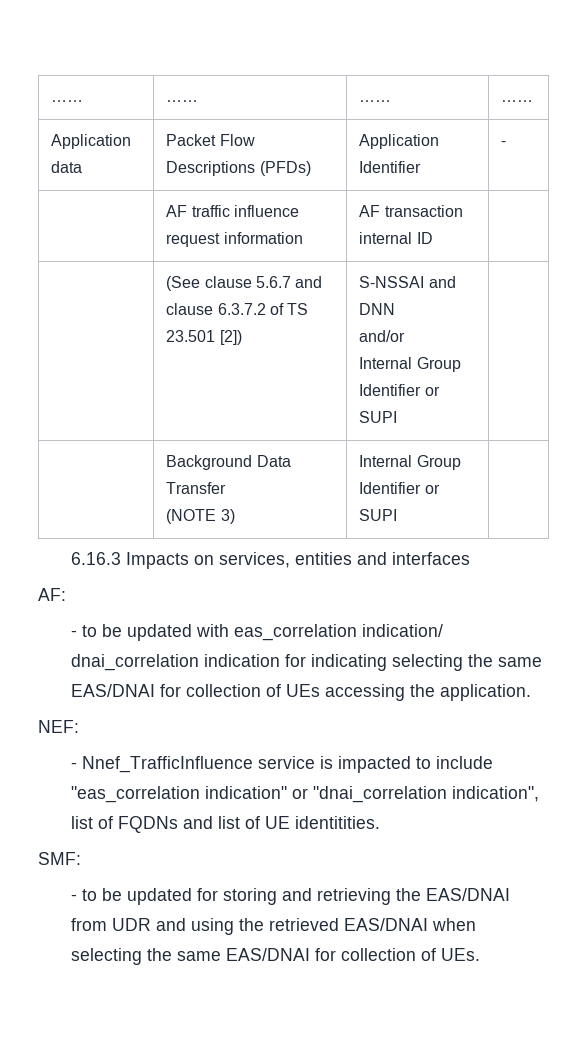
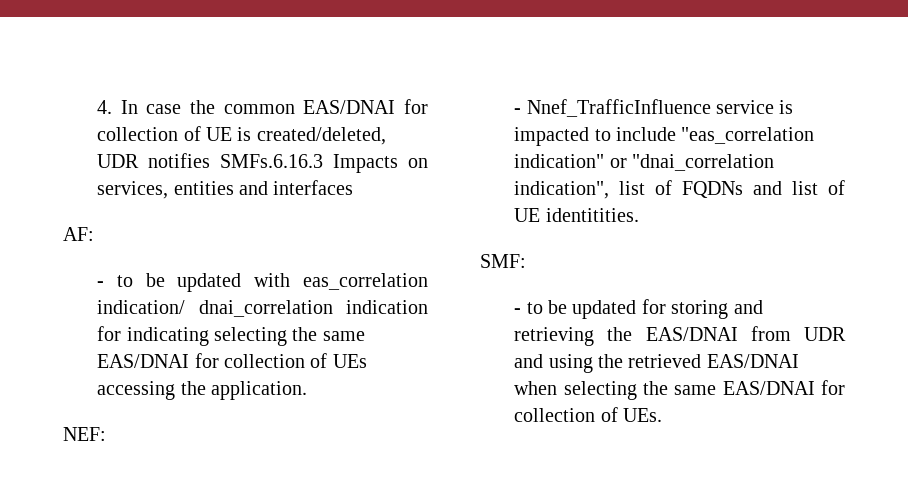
- …… | …… | …… | ……
- Application data | Packet Flow Descriptions (PFDs) | Application Identifier | -
- | AF traffic influence request information | AF transaction internal ID |
- | (See clause 5.6.7 and clause 6.3.7.2 of TS 23.501 [2]) | S-NSSAI and DNN
- and/or
- Internal Group Identifier or SUPI |
- | Background Data Transfer
- (NOTE 3) | Internal Group Identifier or SUPI |
- 6.16.3 Impacts on services, entities and interfaces
+ 4. In case the common EAS/DNAI for collection of UE is created/deleted, UDR notifies SMFs.6.16.3 Impacts on services, entities and interfaces

